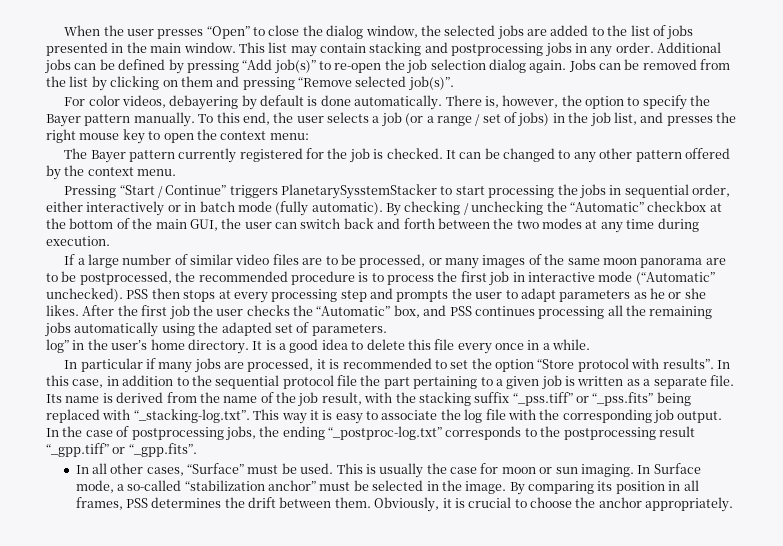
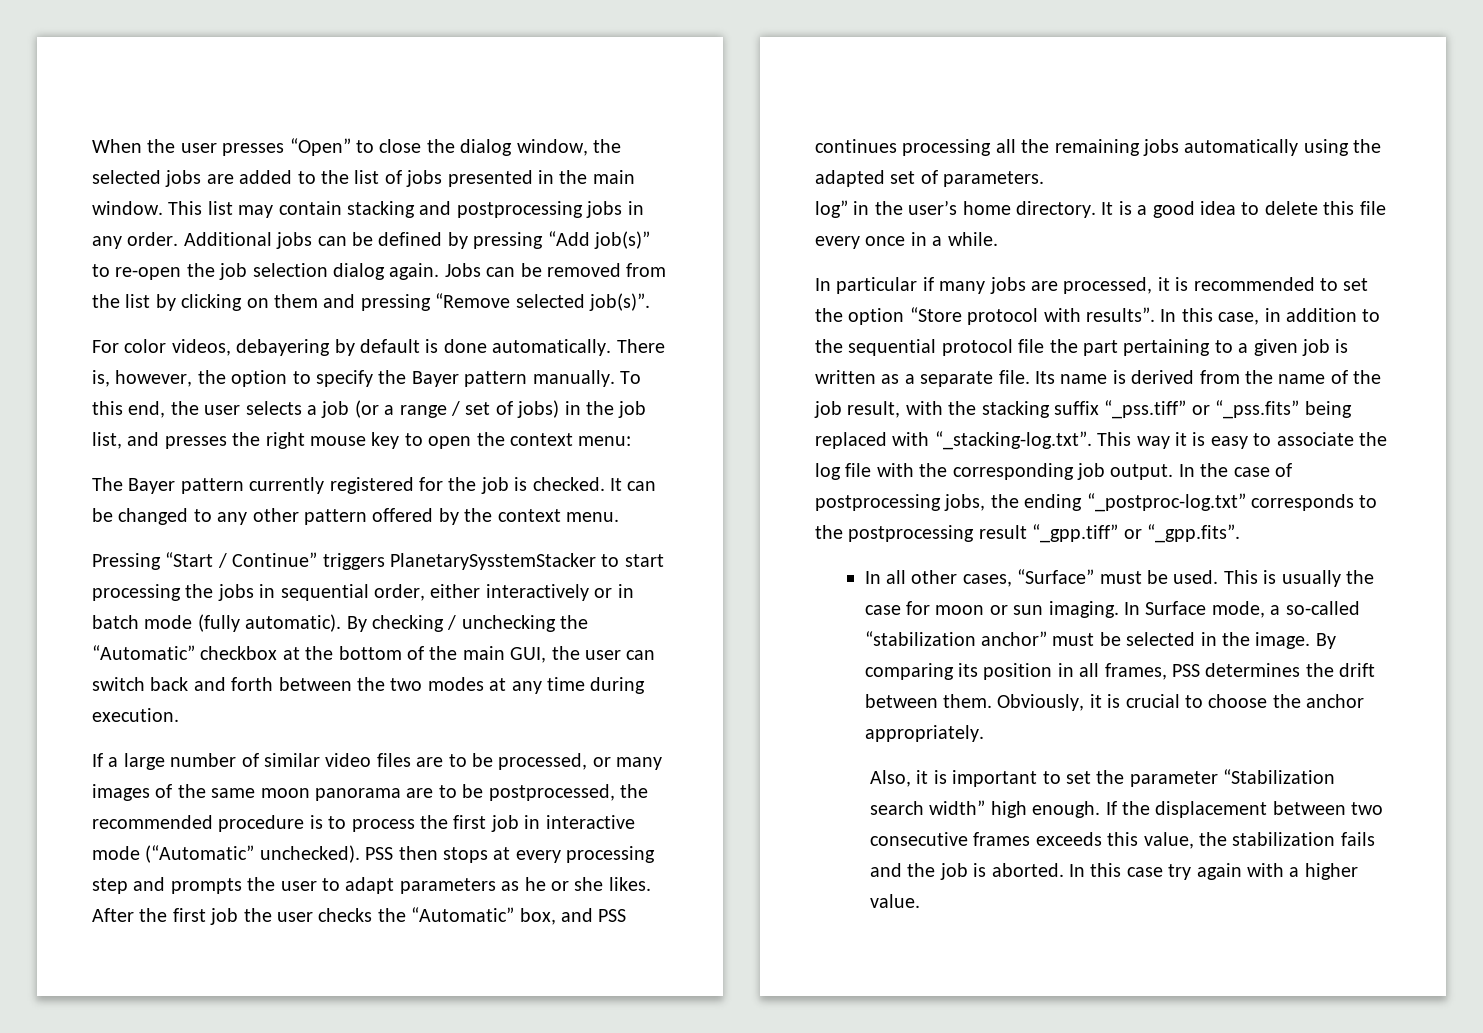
+ Also, it is important to set the parameter “Stabilization search width” high enough. If the displacement between two consecutive frames exceeds this value, the stabilization fails and the job is aborted. In this case try again with a higher value.

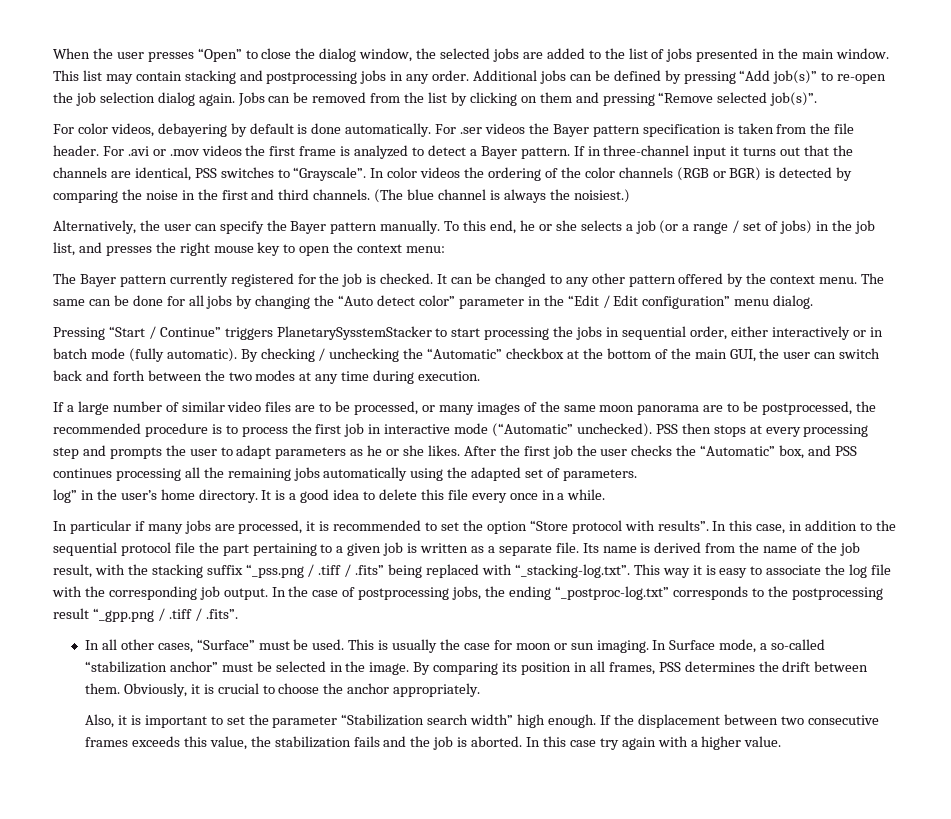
- There is, however, the option to specify the Bayer pattern manually.
+ For .ser videos the Bayer pattern specification is taken from the file header. For .avi or .mov videos the first frame is analyzed to detect a Bayer pattern. If in three-channel input it turns out that the channels are identical, PSS switches to “Grayscale”. In color videos the ordering of the color channels (RGB or BGR) is detected by comparing the noise in the first and third channels. (The blue channel is always the noisiest.)
+ Alternatively, the user can specify the Bayer pattern manually.
- To this end, the user selects a job (or a range / set of jobs) in the job list, and presses the right mouse key to open the context menu:
+ To this end, he or she selects a job (or a range / set of jobs) in the job list, and presses the right mouse key to open the context menu:
+ The same can be done for all jobs by changing the “Auto detect color” parameter in the “Edit / Edit configuration” menu dialog.
- Its name is derived from the name of the job result, with the stacking suffix “_pss.tiff” or “_pss.fits” being replaced with “_stacking-log.txt”. This way it is easy to associate the log file with the corresponding job output.
+ Its name is derived from the name of the job result, with the stacking suffix “_pss.png / .tiff / .fits” being replaced with “_stacking-log.txt”. This way it is easy to associate the log file with the corresponding job output.
- In the case of postprocessing jobs, the ending “_postproc-log.txt” corresponds to the postprocessing result “_gpp.tiff” or “_gpp.fits”.
+ In the case of postprocessing jobs, the ending “_postproc-log.txt” corresponds to the postprocessing result “_gpp.png / .tiff / .fits”.

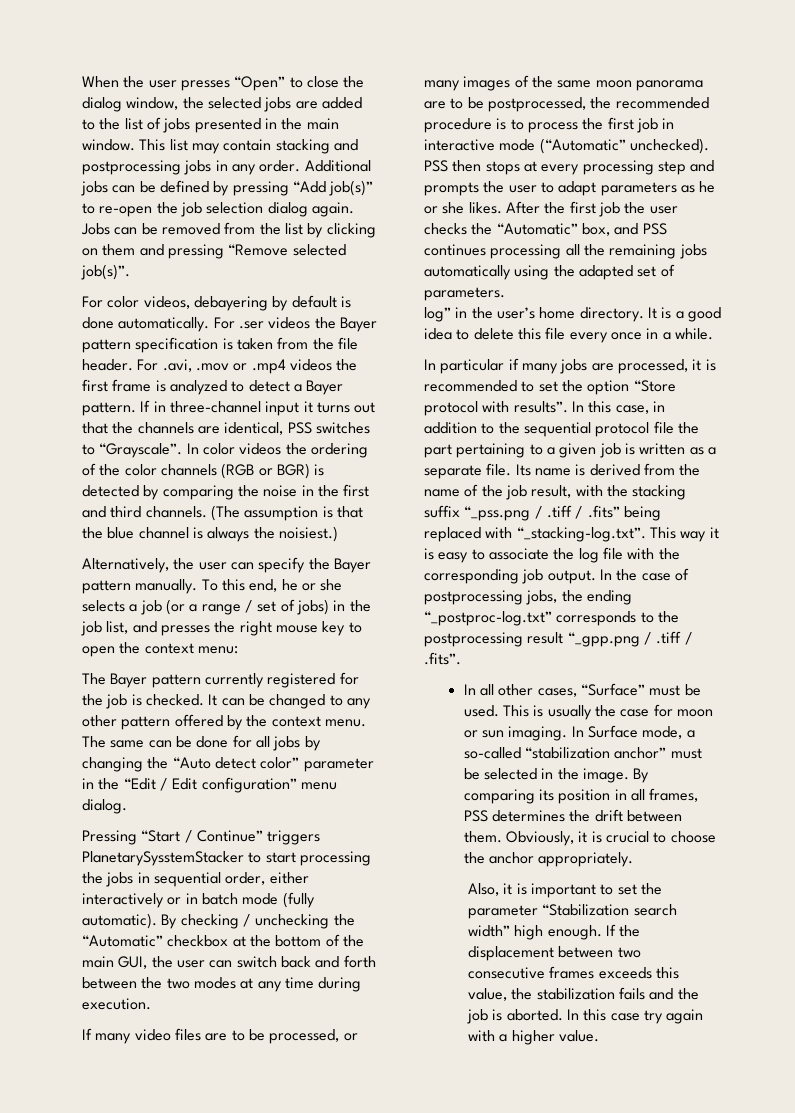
- For .avi or .mov videos the first frame is analyzed to detect a Bayer pattern.
+ For .avi, .mov or .mp4 videos the first frame is analyzed to detect a Bayer pattern.
- (The blue channel is always the noisiest.)
+ (The assumption is that the blue channel is always the noisiest.)
- If a large number of similar video files are to be processed, or many images of the same moon panorama are to be postprocessed, the recommended procedure is to process the first job in interactive mode (“Automatic” unchecked).
+ If many video files are to be processed, or many images of the same moon panorama are to be postprocessed, the recommended procedure is to process the first job in interactive mode (“Automatic” unchecked).

